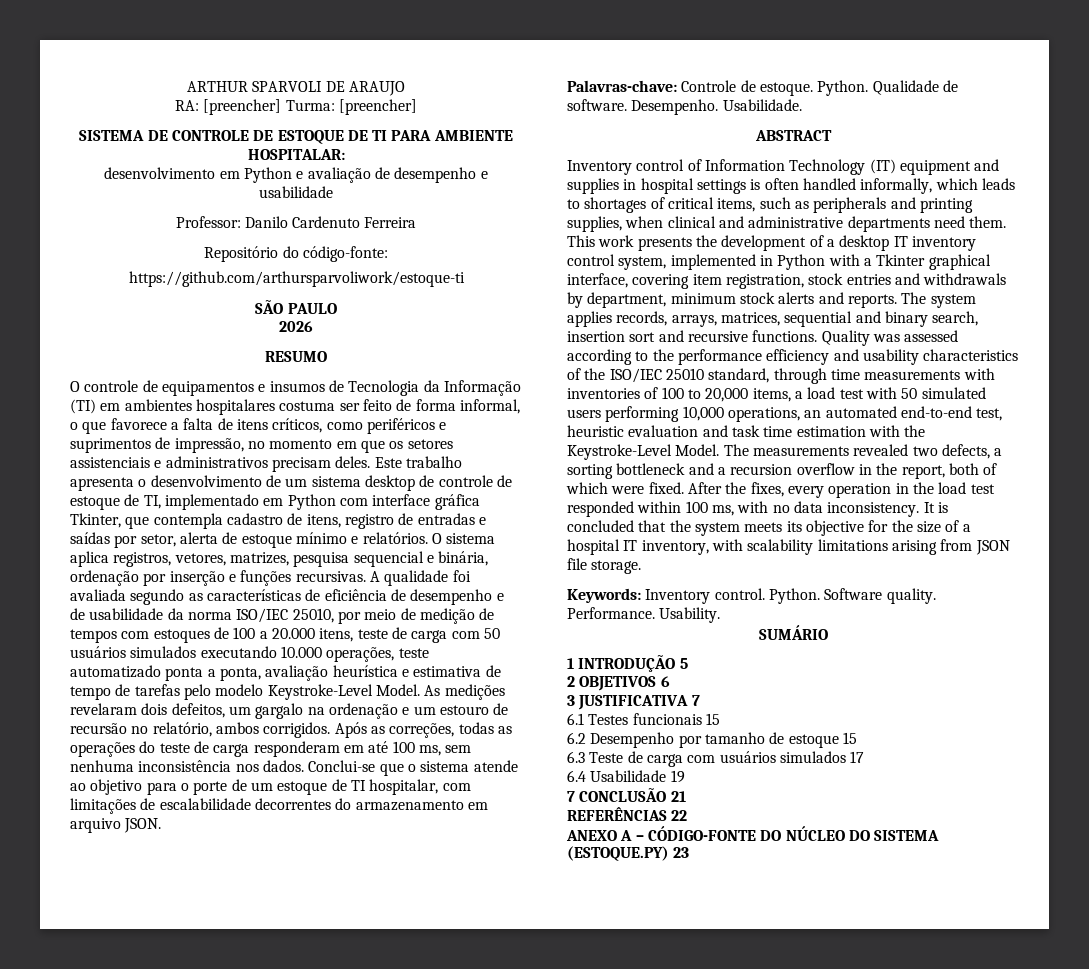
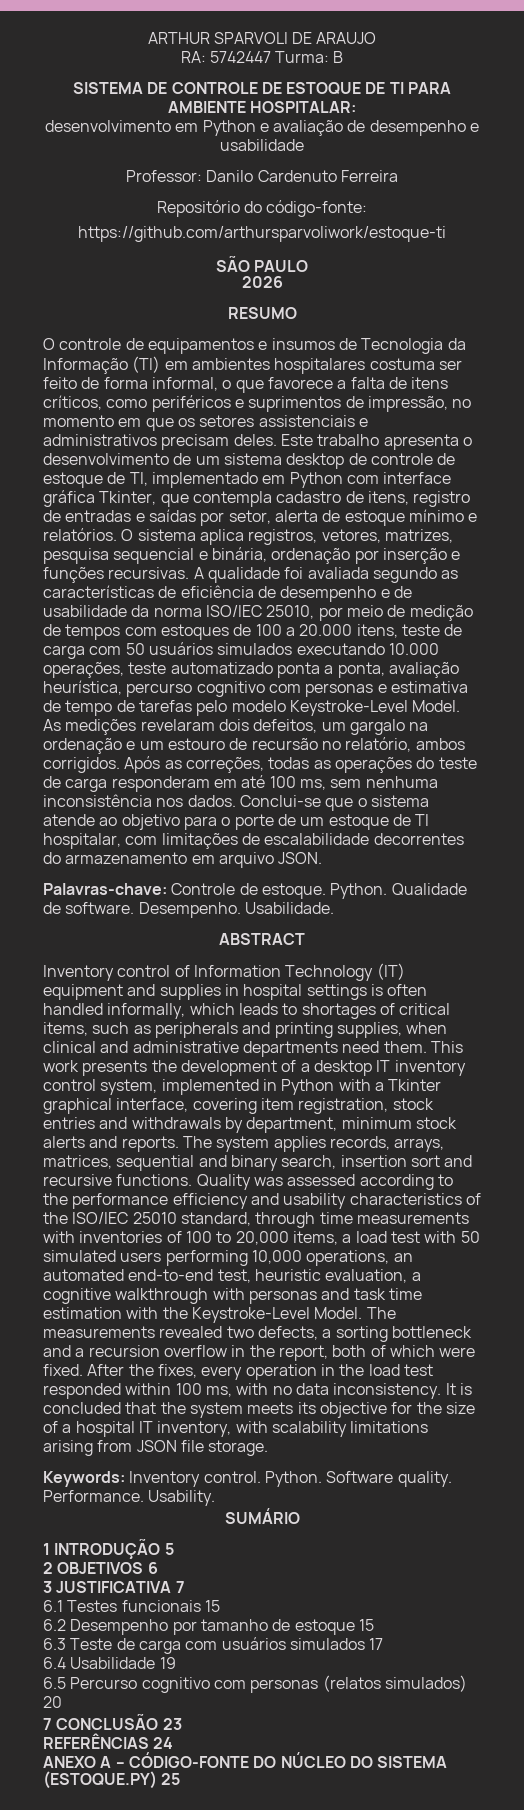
- RA: [preencher] Turma: [preencher]
+ RA: 5742447 Turma: B
- A qualidade foi avaliada segundo as características de eficiência de desempenho e de usabilidade da norma ISO/IEC 25010, por meio de medição de tempos com estoques de 100 a 20.000 itens, teste de carga com 50 usuários simulados executando 10.000 operações, teste automatizado ponta a ponta, avaliação heurística e estimativa de tempo de tarefas pelo modelo Keystroke-Level Model.
+ A qualidade foi avaliada segundo as características de eficiência de desempenho e de usabilidade da norma ISO/IEC 25010, por meio de medição de tempos com estoques de 100 a 20.000 itens, teste de carga com 50 usuários simulados executando 10.000 operações, teste automatizado ponta a ponta, avaliação heurística, percurso cognitivo com personas e estimativa de tempo de tarefas pelo modelo Keystroke-Level Model.
- Quality was assessed according to the performance efficiency and usability characteristics of the ISO/IEC 25010 standard, through time measurements with inventories of 100 to 20,000 items, a load test with 50 simulated users performing 10,000 operations, an automated end-to-end test, heuristic evaluation and task time estimation with the Keystroke-Level Model.
+ Quality was assessed according to the performance efficiency and usability characteristics of the ISO/IEC 25010 standard, through time measurements with inventories of 100 to 20,000 items, a load test with 50 simulated users performing 10,000 operations, an automated end-to-end test, heuristic evaluation, a cognitive walkthrough with personas and task time estimation with the Keystroke-Level Model.
+ 6.5 Percurso cognitivo com personas (relatos simulados) 20
- 7 CONCLUSÃO 21
+ 7 CONCLUSÃO 23
- REFERÊNCIAS 22
+ REFERÊNCIAS 24
- ANEXO A – CÓDIGO-FONTE DO NÚCLEO DO SISTEMA (ESTOQUE.PY) 23
+ ANEXO A – CÓDIGO-FONTE DO NÚCLEO DO SISTEMA (ESTOQUE.PY) 25

